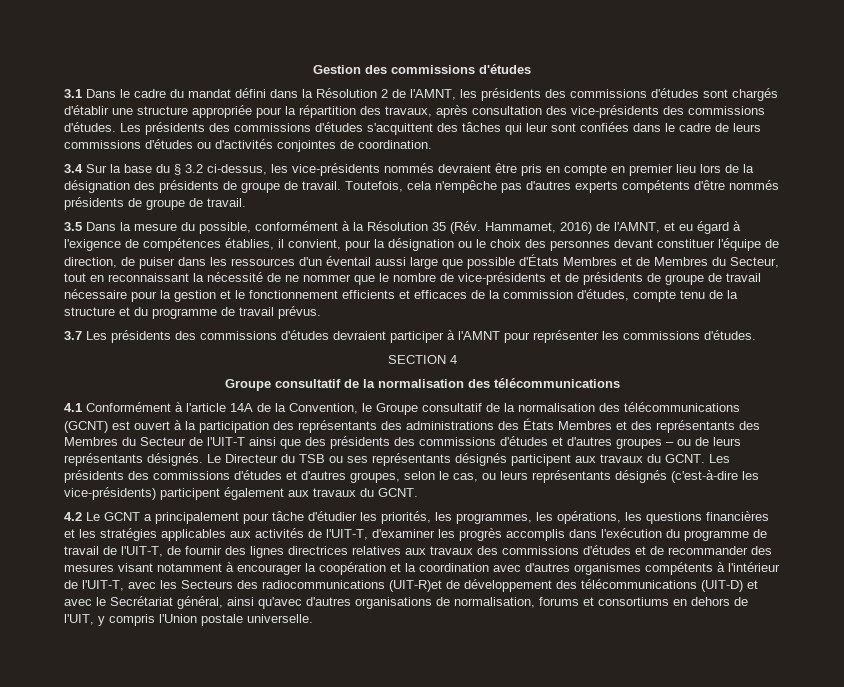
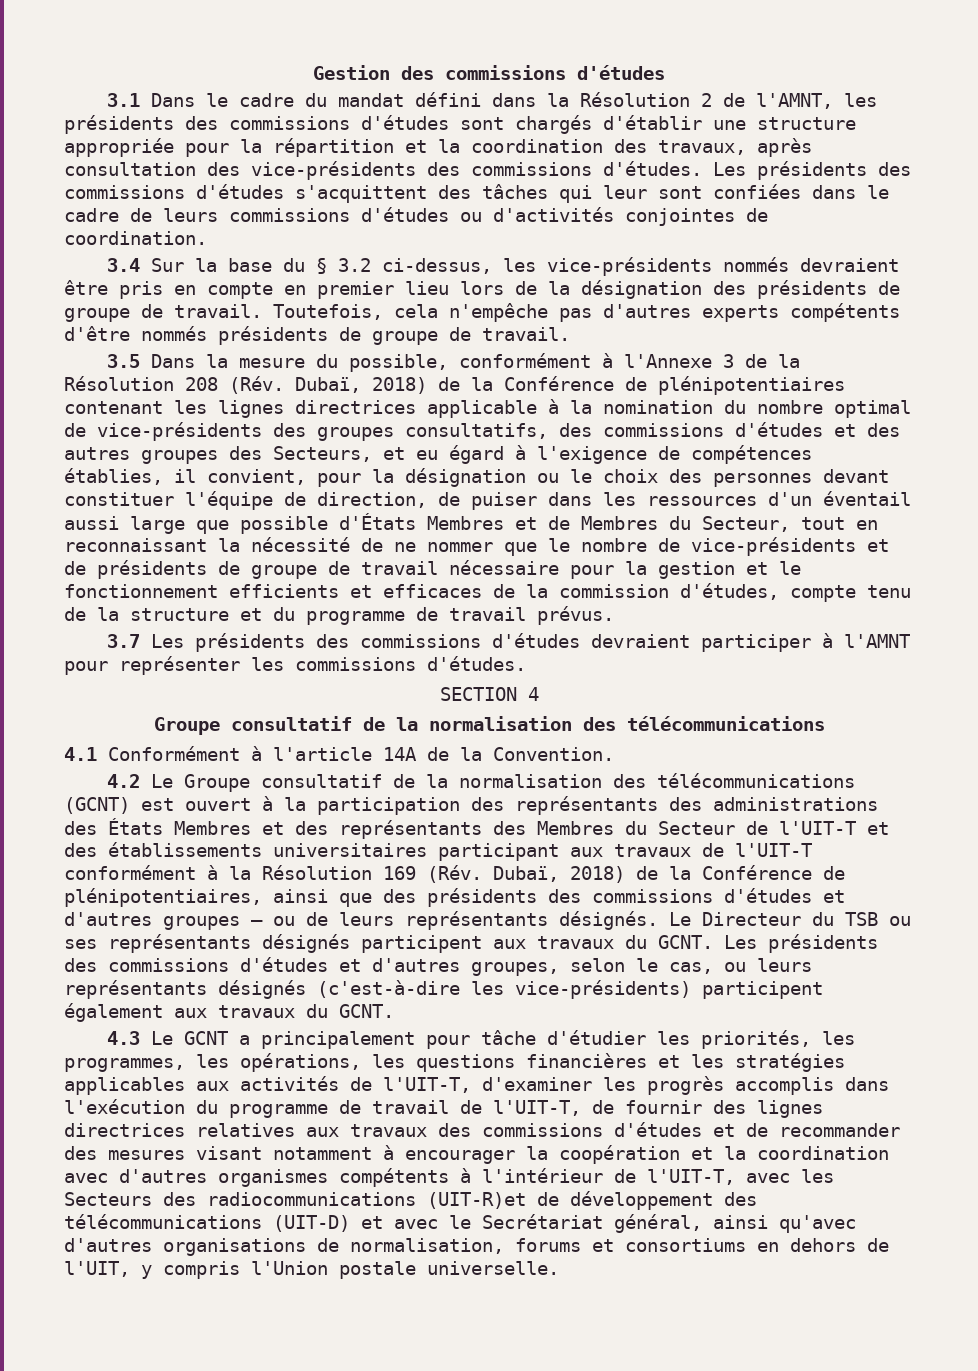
- 3.1 Dans le cadre du mandat défini dans la Résolution 2 de l'AMNT, les présidents des commissions d'études sont chargés d'établir une structure appropriée pour la répartition des travaux, après consultation des vice-présidents des commissions d'études.
+ 3.1 Dans le cadre du mandat défini dans la Résolution 2 de l'AMNT, les présidents des commissions d'études sont chargés d'établir une structure appropriée pour la répartition et la coordination des travaux, après consultation des vice-présidents des commissions d'études.
- 3.5 Dans la mesure du possible, conformément à la Résolution 35 (Rév. Hammamet, 2016) de l'AMNT, et eu égard à l'exigence de compétences établies, il convient, pour la désignation ou le choix des personnes devant constituer l'équipe de direction, de puiser dans les ressources d'un éventail aussi large que possible d'États Membres et de Membres du Secteur, tout en reconnaissant la nécessité de ne nommer que le nombre de vice-présidents et de présidents de groupe de travail nécessaire pour la gestion et le fonctionnement efficients et efficaces de la commission d'études, compte tenu de la structure et du programme de travail prévus.
+ 3.5 Dans la mesure du possible, conformément à l'Annexe 3 de la Résolution 208 (Rév. Dubaï, 2018) de la Conférence de plénipotentiaires contenant les lignes directrices applicable à la nomination du nombre optimal de vice-présidents des groupes consultatifs, des commissions d'études et des autres groupes des Secteurs, et eu égard à l'exigence de compétences établies, il convient, pour la désignation ou le choix des personnes devant constituer l'équipe de direction, de puiser dans les ressources d'un éventail aussi large que possible d'États Membres et de Membres du Secteur, tout en reconnaissant la nécessité de ne nommer que le nombre de vice-présidents et de présidents de groupe de travail nécessaire pour la gestion et le fonctionnement efficients et efficaces de la commission d'études, compte tenu de la structure et du programme de travail prévus.
- 4.1 Conformément à l'article 14A de la Convention, le Groupe consultatif de la normalisation des télécommunications (GCNT) est ouvert à la participation des représentants des administrations des États Membres et des représentants des Membres du Secteur de l'UIT-T ainsi que des présidents des commissions d'études et d'autres groupes – ou de leurs représentants désignés.
+ 4.1 Conformément à l'article 14A de la Convention.
+ 4.2 Le Groupe consultatif de la normalisation des télécommunications (GCNT) est ouvert à la participation des représentants des administrations des États Membres et des représentants des Membres du Secteur de l'UIT-T et des établissements universitaires participant aux travaux de l'UIT-T conformément à la Résolution 169 (Rév. Dubaï, 2018) de la Conférence de plénipotentiaires, ainsi que des présidents des commissions d'études et d'autres groupes – ou de leurs représentants désignés.
- 4.2 Le GCNT a principalement pour tâche d'étudier les priorités, les programmes, les opérations, les questions financières et les stratégies applicables aux activités de l'UIT-T, d'examiner les progrès accomplis dans l'exécution du programme de travail de l'UIT-T, de fournir des lignes directrices relatives aux travaux des commissions d'études et de recommander des mesures visant notamment à encourager la coopération et la coordination avec d'autres organismes compétents à l'intérieur de l'UIT-T, avec les Secteurs des radiocommunications (UIT-R)et de développement des télécommunications (UIT-D) et avec le Secrétariat général, ainsi qu'avec d'autres organisations de normalisation, forums et consortiums en dehors de l'UIT, y compris l'Union postale universelle.
+ 4.3 Le GCNT a principalement pour tâche d'étudier les priorités, les programmes, les opérations, les questions financières et les stratégies applicables aux activités de l'UIT-T, d'examiner les progrès accomplis dans l'exécution du programme de travail de l'UIT-T, de fournir des lignes directrices relatives aux travaux des commissions d'études et de recommander des mesures visant notamment à encourager la coopération et la coordination avec d'autres organismes compétents à l'intérieur de l'UIT-T, avec les Secteurs des radiocommunications (UIT-R)et de développement des télécommunications (UIT-D) et avec le Secrétariat général, ainsi qu'avec d'autres organisations de normalisation, forums et consortiums en dehors de l'UIT, y compris l'Union postale universelle.

